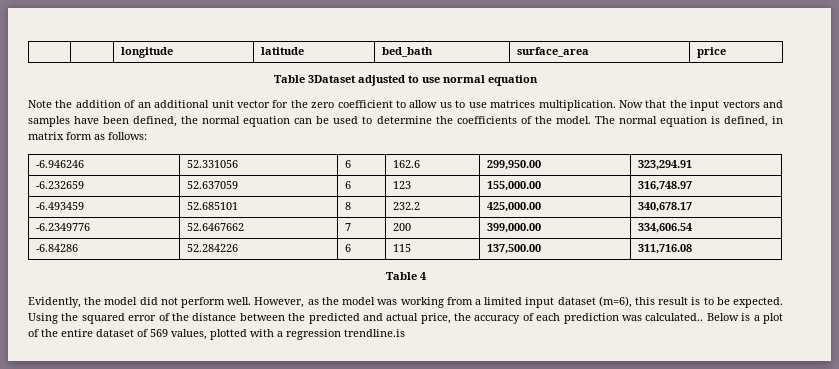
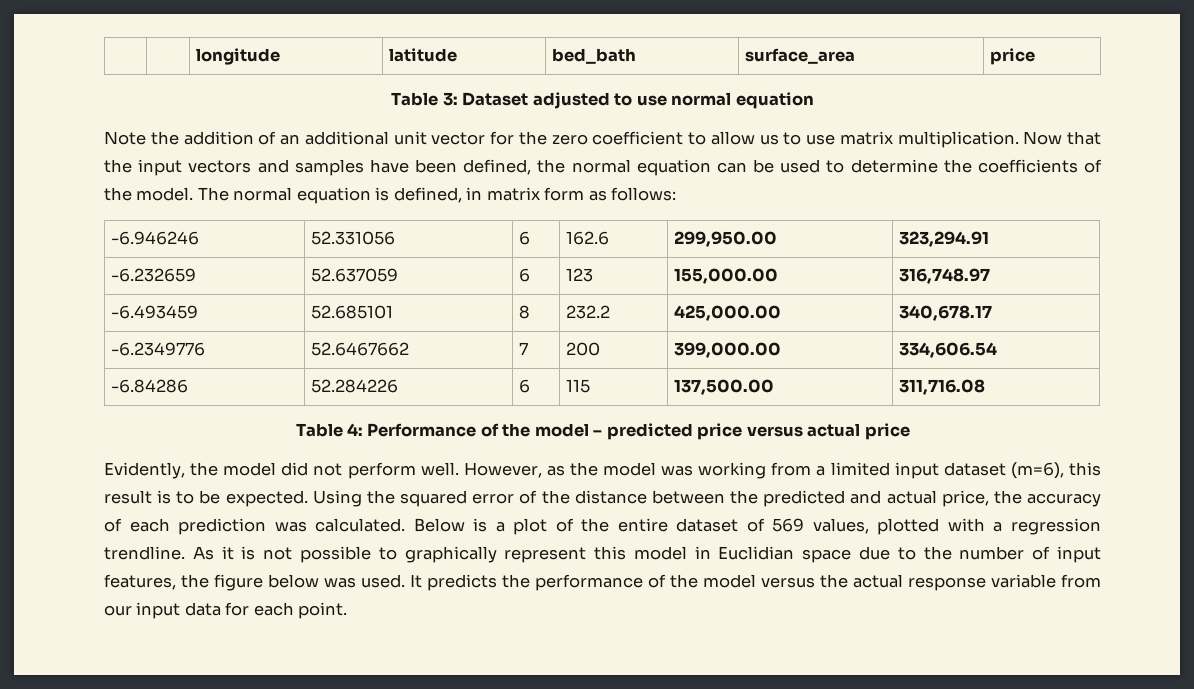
- Table 3Dataset adjusted to use normal equation
+ Table 3: Dataset adjusted to use normal equation
- Note the addition of an additional unit vector for the zero coefficient to allow us to use matrices multiplication.
+ Note the addition of an additional unit vector for the zero coefficient to allow us to use matrix multiplication.
- Table 4
+ Table 4: Performance of the model – predicted price versus actual price
- Using the squared error of the distance between the predicted and actual price, the accuracy of each prediction was calculated..
+ Using the squared error of the distance between the predicted and actual price, the accuracy of each prediction was calculated.
- Below is a plot of the entire dataset of 569 values, plotted with a regression trendline.is
+ Below is a plot of the entire dataset of 569 values, plotted with a regression trendline. As it is not possible to graphically represent this model in Euclidian space due to the number of input features, the figure below was used. It predicts the performance of the model versus the actual response variable from our input data for each point.

